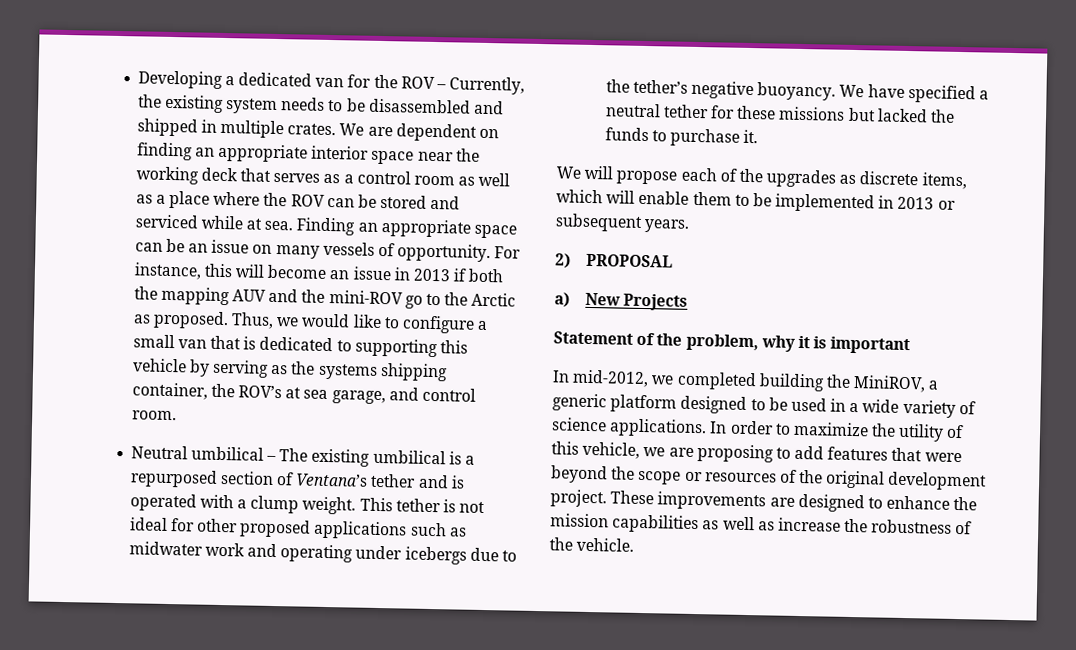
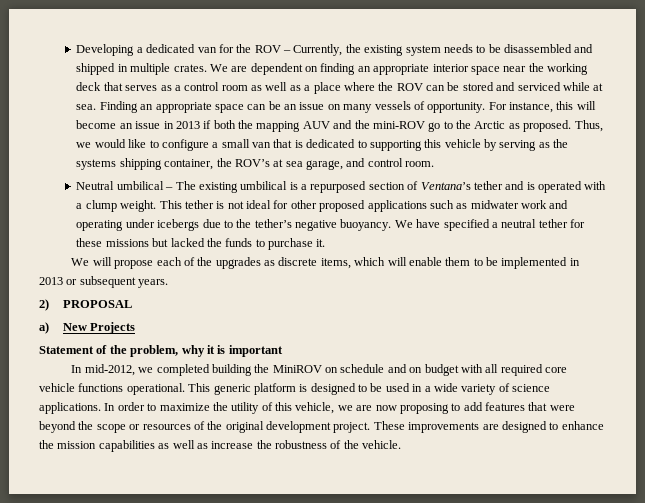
- In mid-2012, we completed building the MiniROV, a generic platform designed to be used in a wide variety of science applications.
+ In mid-2012, we completed building the MiniROV on schedule and on budget with all required core vehicle functions operational. This generic platform is designed to be used in a wide variety of science applications.
- In order to maximize the utility of this vehicle, we are proposing to add features that were beyond the scope or resources of the original development project.
+ In order to maximize the utility of this vehicle, we are now proposing to add features that were beyond the scope or resources of the original development project.

